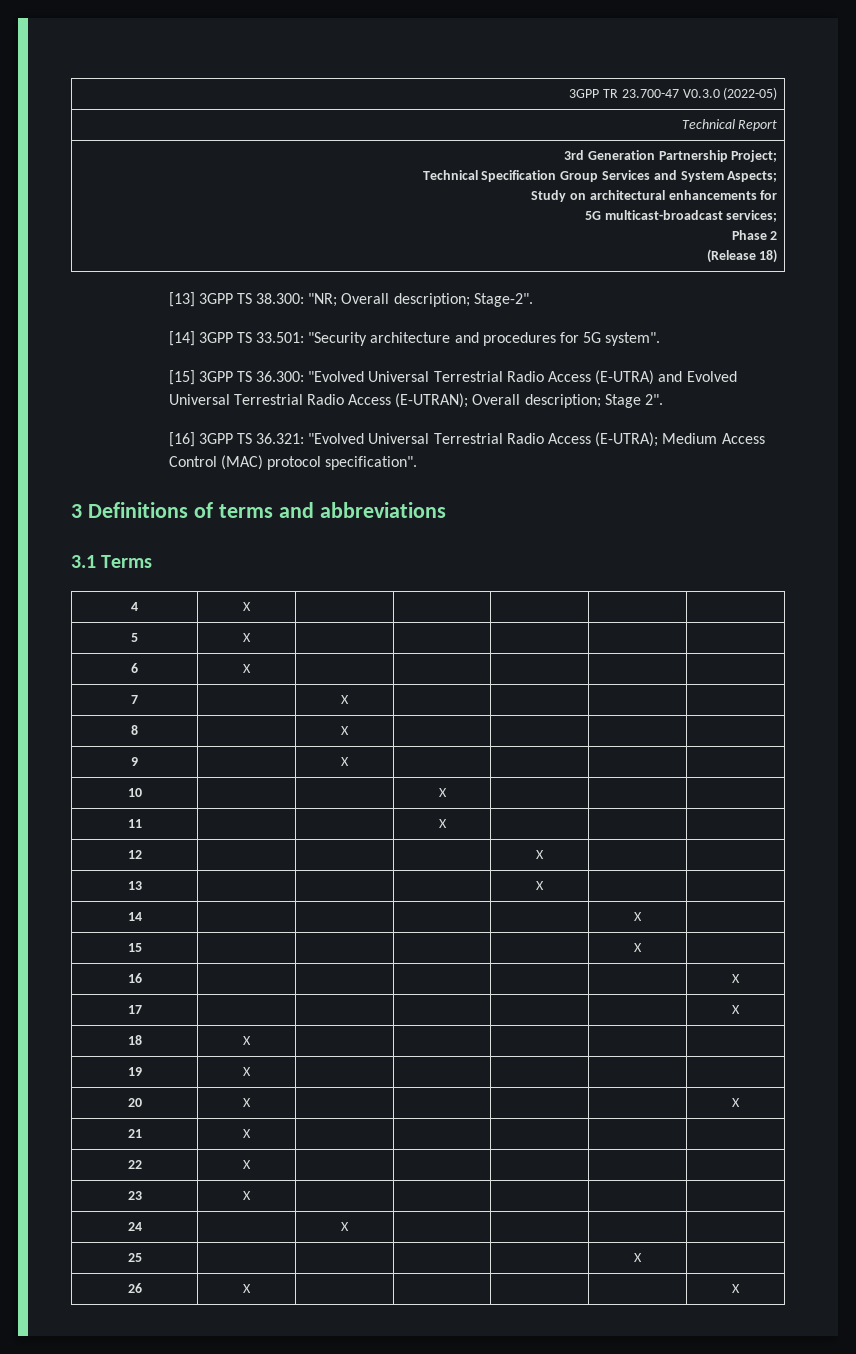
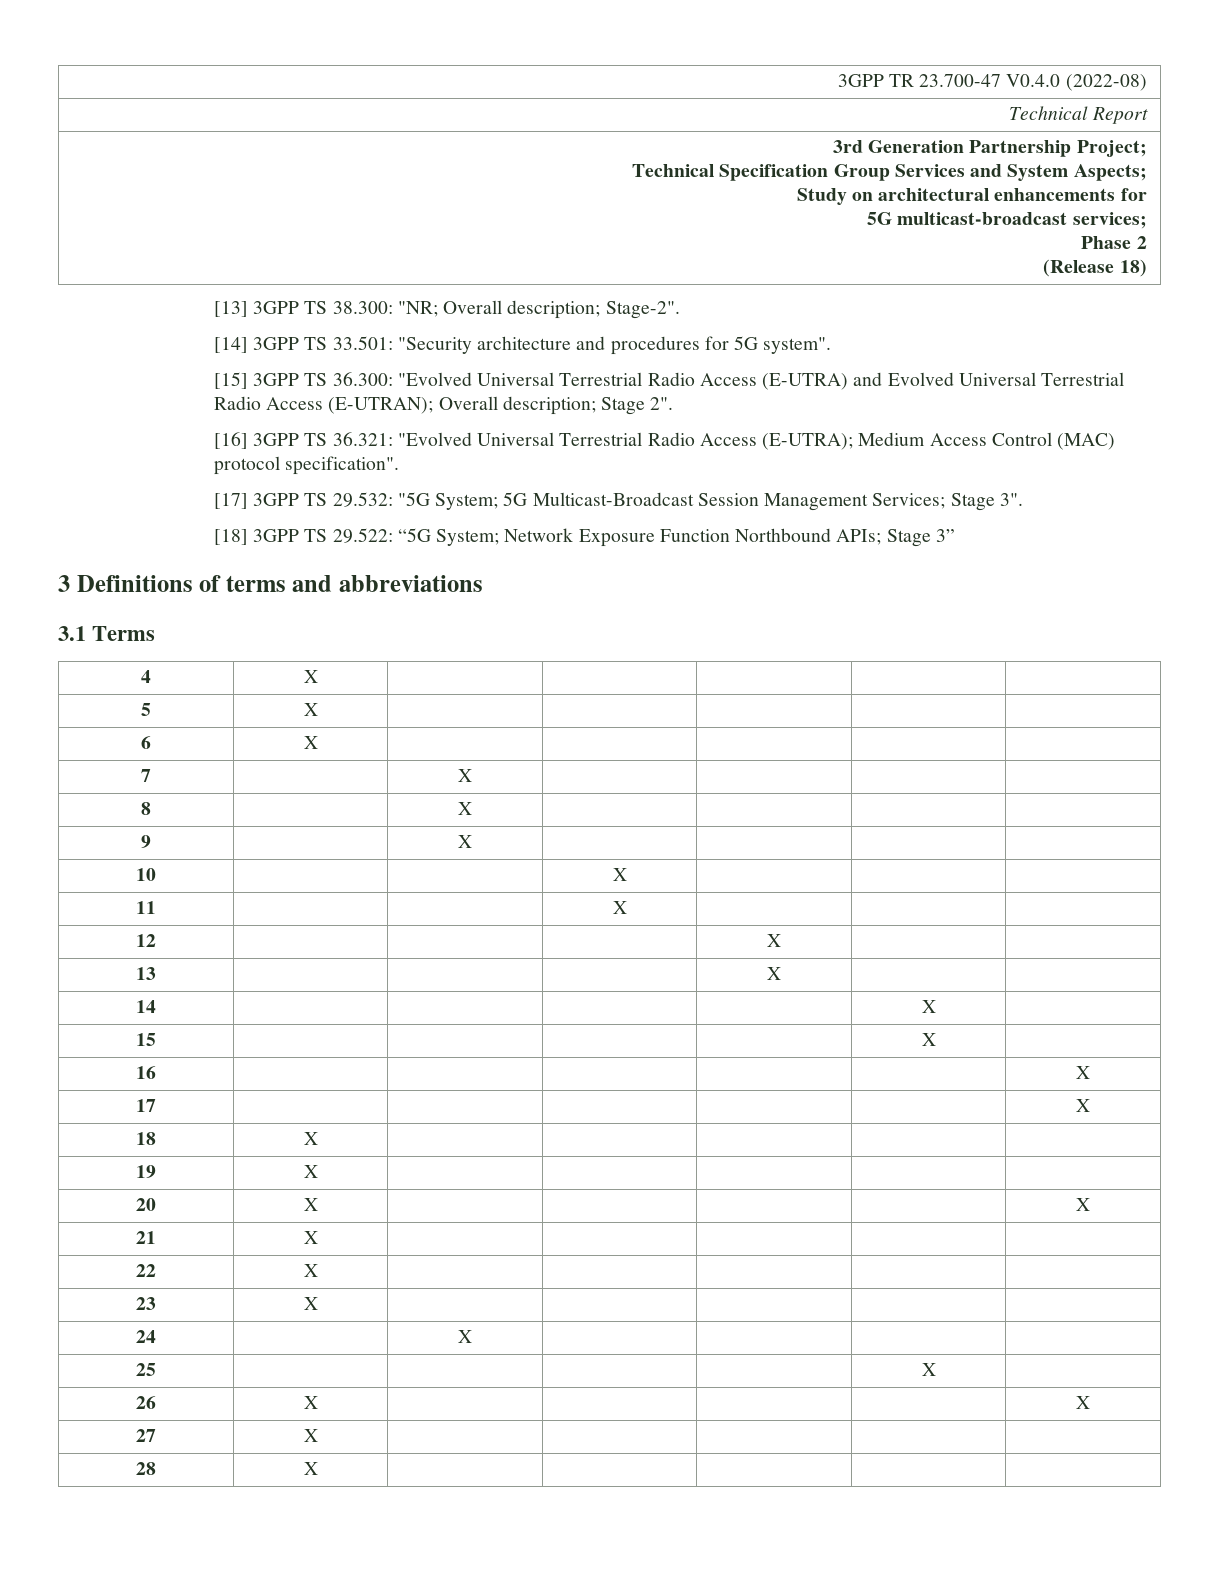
- 3GPP TR 23.700-47 V0.3.0 (2022-05)
+ 3GPP TR 23.700-47 V0.4.0 (2022-08)
+ [17] 3GPP TS 29.532: "5G System; 5G Multicast-Broadcast Session Management Services; Stage 3".
+ [18] 3GPP TS 29.522: “5G System; Network Exposure Function Northbound APIs; Stage 3”
+ 27 | X | | | | |
+ 28 | X | | | | |

